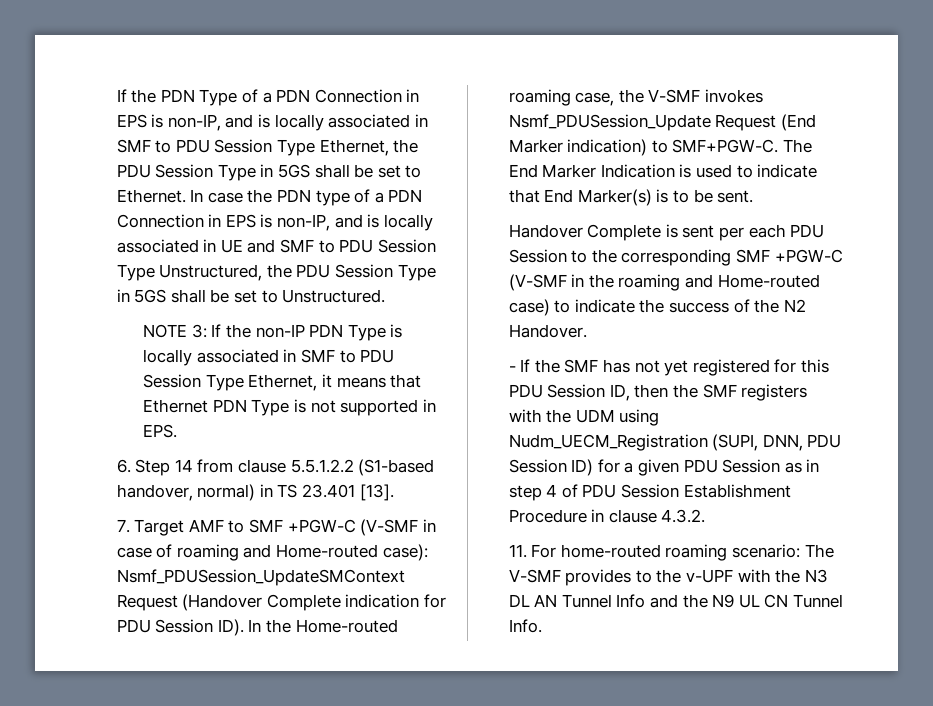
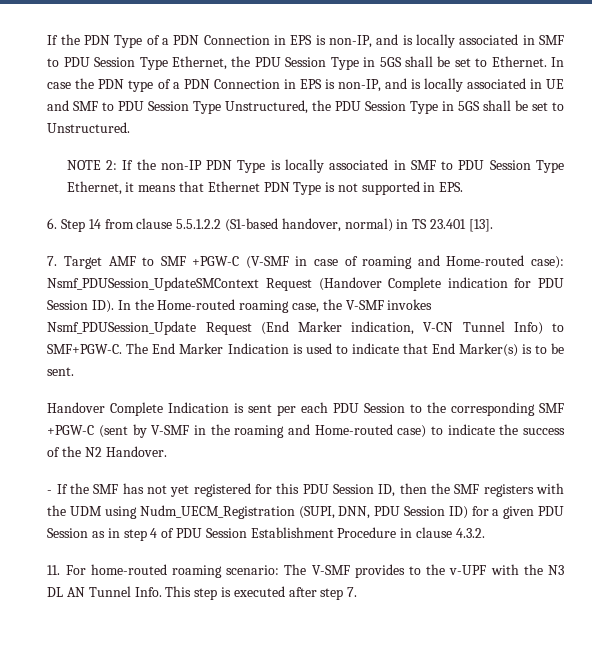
- NOTE 3: If the non-IP PDN Type is locally associated in SMF to PDU Session Type Ethernet, it means that Ethernet PDN Type is not supported in EPS.
+ NOTE 2: If the non-IP PDN Type is locally associated in SMF to PDU Session Type Ethernet, it means that Ethernet PDN Type is not supported in EPS.
- 7. Target AMF to SMF +PGW-C (V-SMF in case of roaming and Home-routed case): Nsmf_PDUSession_UpdateSMContext Request (Handover Complete indication for PDU Session ID). In the Home-routed roaming case, the V-SMF invokes Nsmf_PDUSession_Update Request (End Marker indication) to SMF+PGW-C.
+ 7. Target AMF to SMF +PGW-C (V-SMF in case of roaming and Home-routed case): Nsmf_PDUSession_UpdateSMContext Request (Handover Complete indication for PDU Session ID). In the Home-routed roaming case, the V-SMF invokes Nsmf_PDUSession_Update Request (End Marker indication, V-CN Tunnel Info) to SMF+PGW-C.
- Handover Complete is sent per each PDU Session to the corresponding SMF +PGW-C (V-SMF in the roaming and Home-routed case) to indicate the success of the N2 Handover.
+ Handover Complete Indication is sent per each PDU Session to the corresponding SMF +PGW-C (sent by V-SMF in the roaming and Home-routed case) to indicate the success of the N2 Handover.
- 11. For home-routed roaming scenario: The V-SMF provides to the v-UPF with the N3 DL AN Tunnel Info and the N9 UL CN Tunnel Info.
+ 11. For home-routed roaming scenario: The V-SMF provides to the v-UPF with the N3 DL AN Tunnel Info. This step is executed after step 7.

